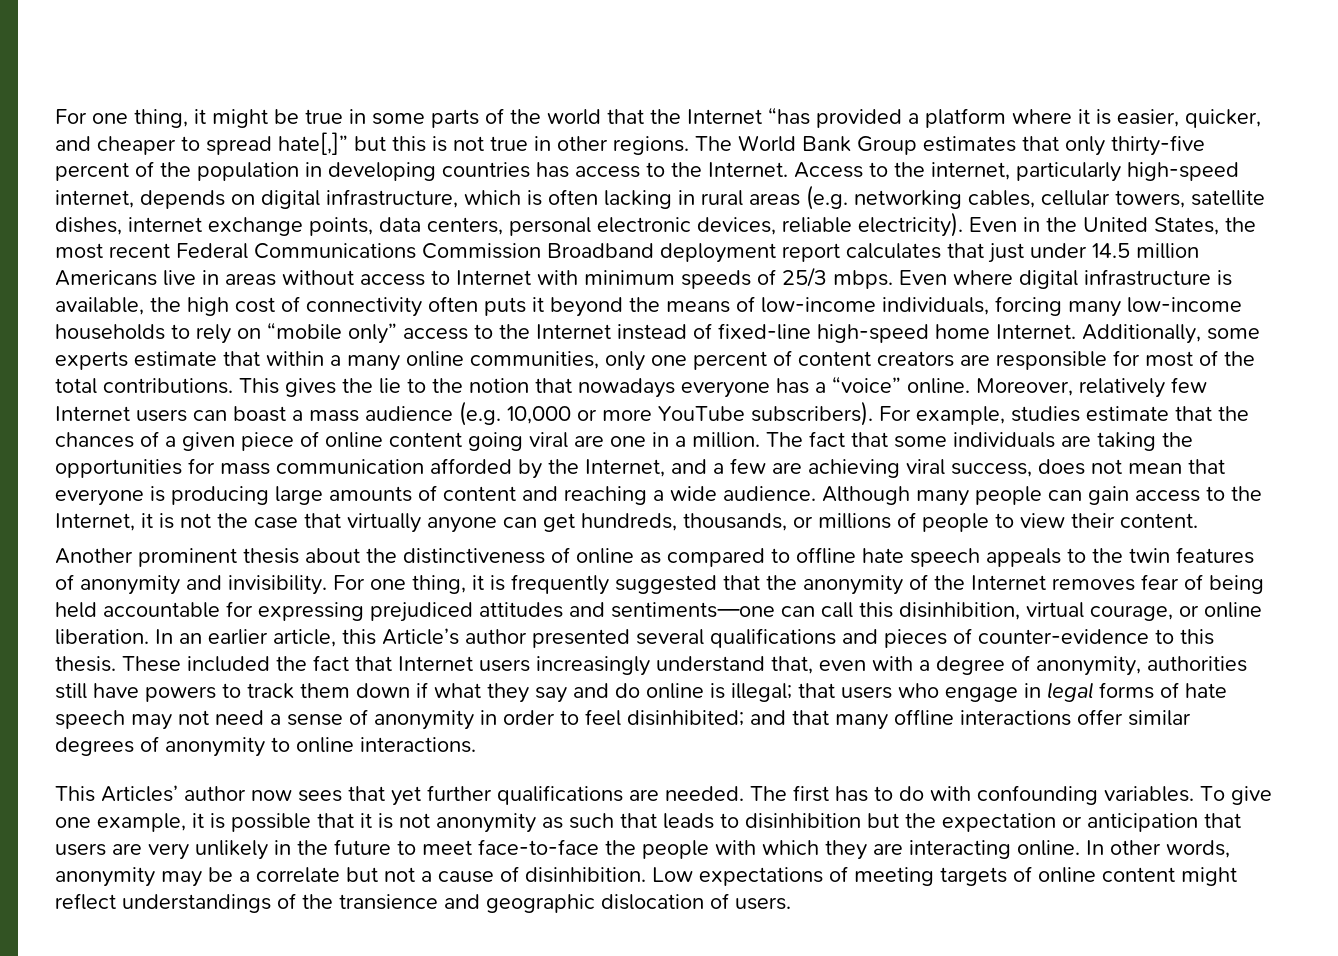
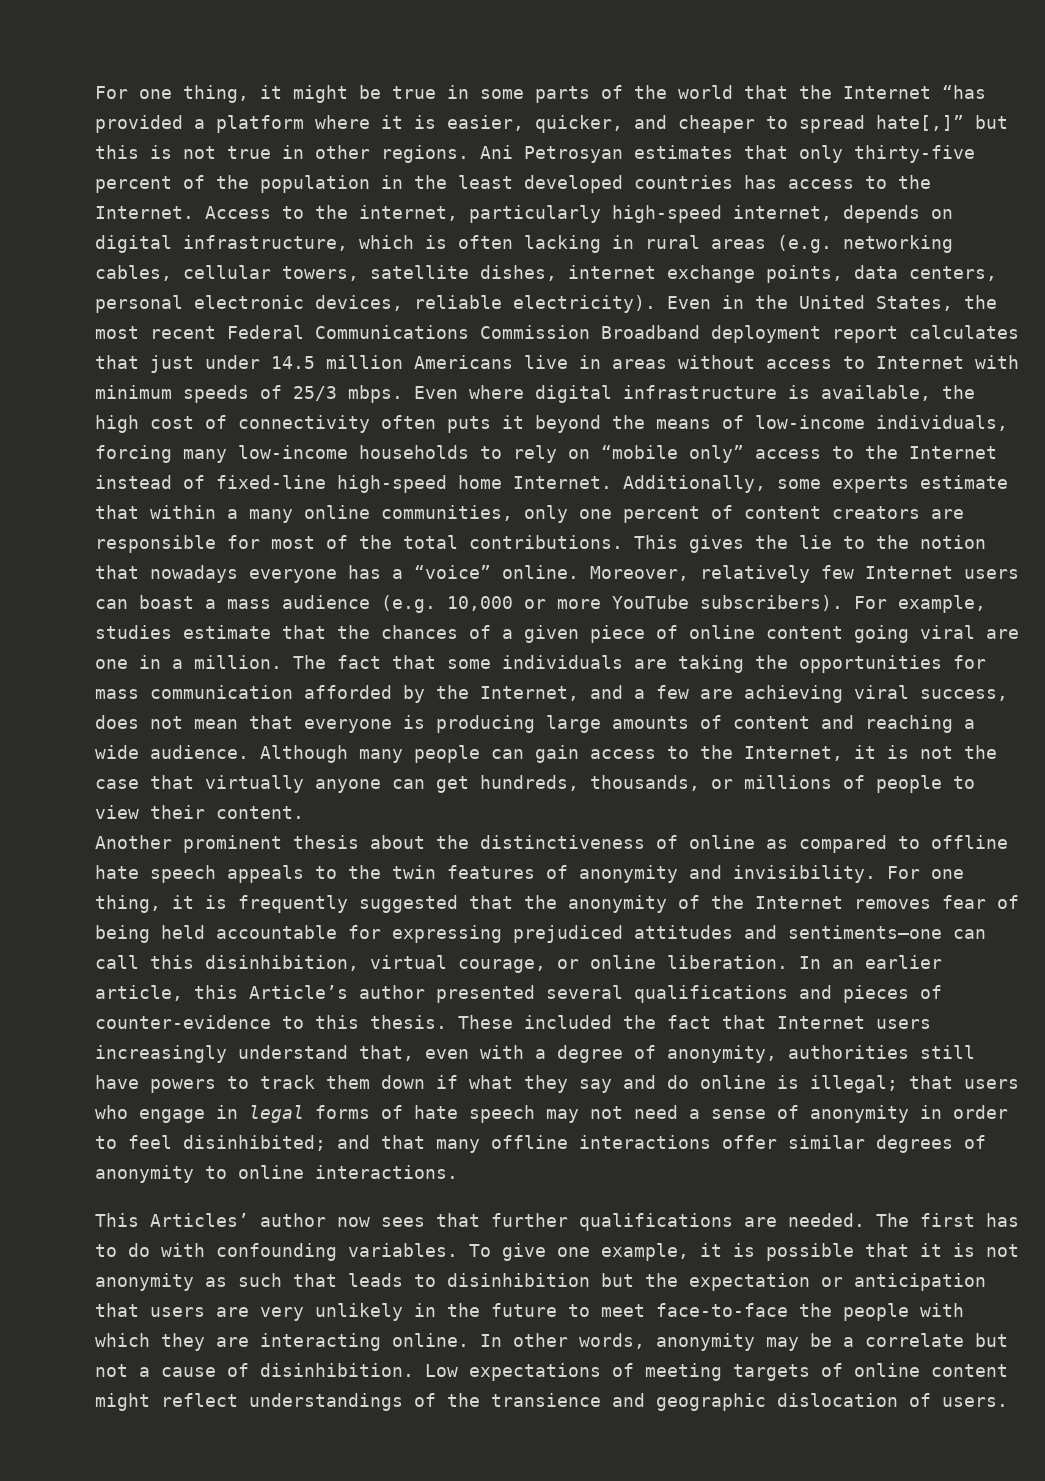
- The World Bank Group estimates that only thirty-five percent of the population in developing countries has access to the Internet.
+ Ani Petrosyan estimates that only thirty-five percent of the population in the least developed countries has access to the Internet.
- This Articles’ author now sees that yet further qualifications are needed.
+ This Articles’ author now sees that further qualifications are needed.

